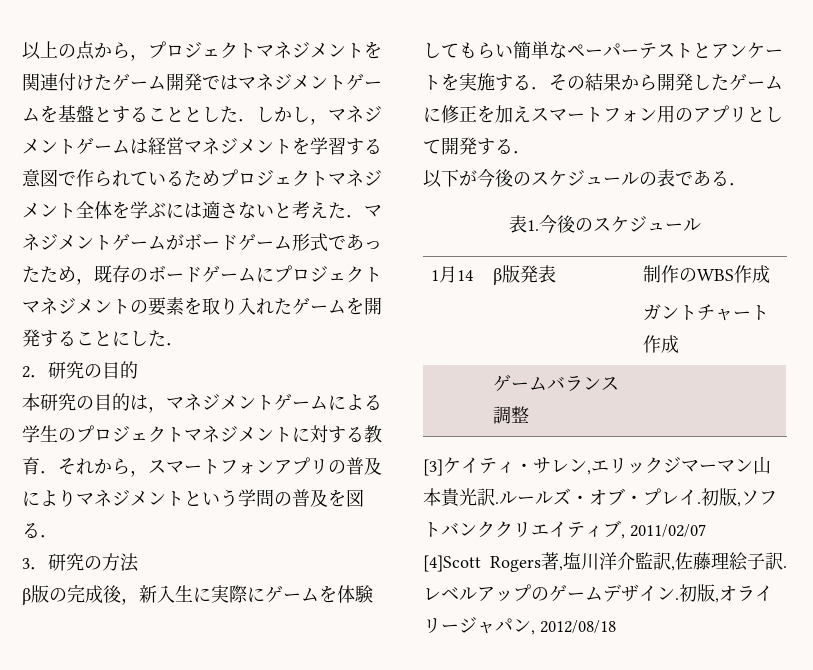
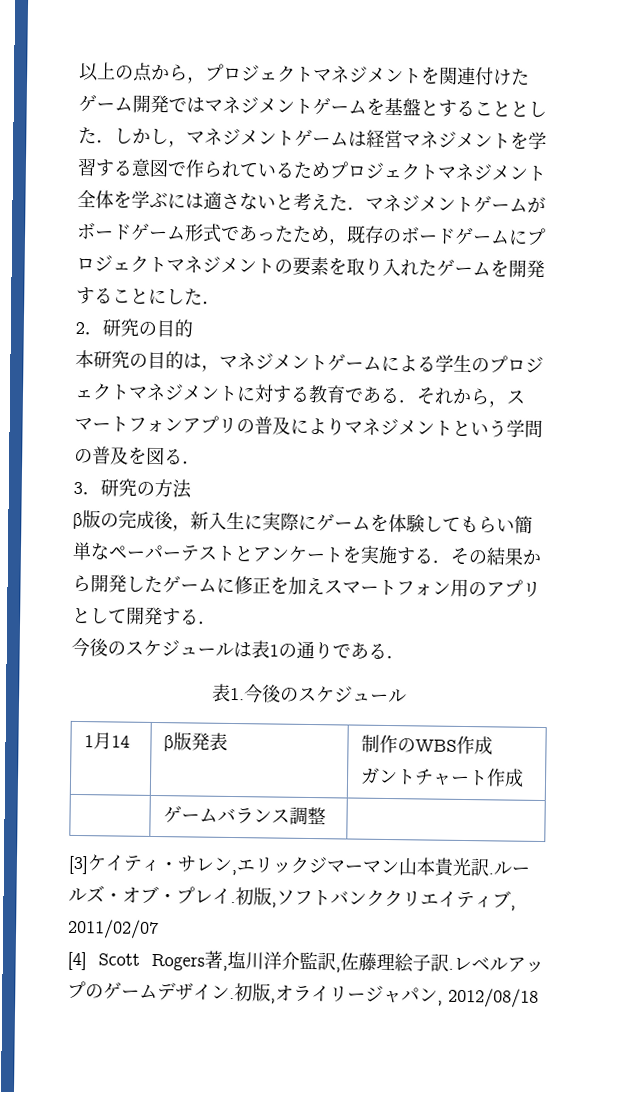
- 本研究の目的は，マネジメントゲームによる学生のプロジェクトマネジメントに対する教育．それから，スマートフォンアプリの普及によりマネジメントという学問の普及を図る．
+ 本研究の目的は，マネジメントゲームによる学生のプロジェクトマネジメントに対する教育である．それから，スマートフォンアプリの普及によりマネジメントという学問の普及を図る．
- 以下が今後のスケジュールの表である．
+ 今後のスケジュールは表1の通りである．
- [4]Scott Rogers著,塩川洋介監訳,佐藤理絵子訳.
+ [4] Scott Rogers著,塩川洋介監訳,佐藤理絵子訳.

